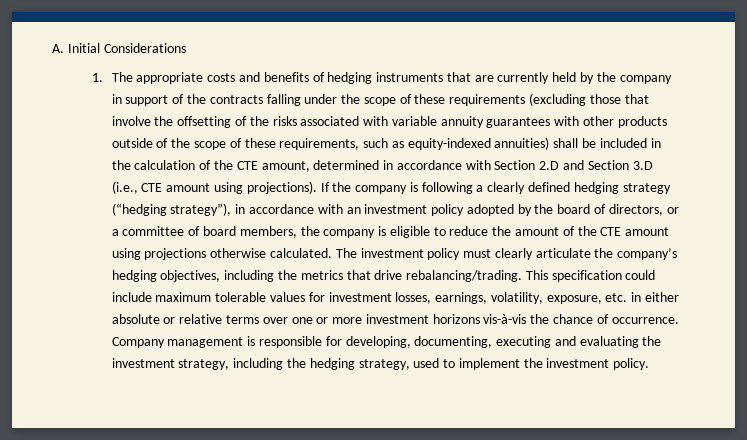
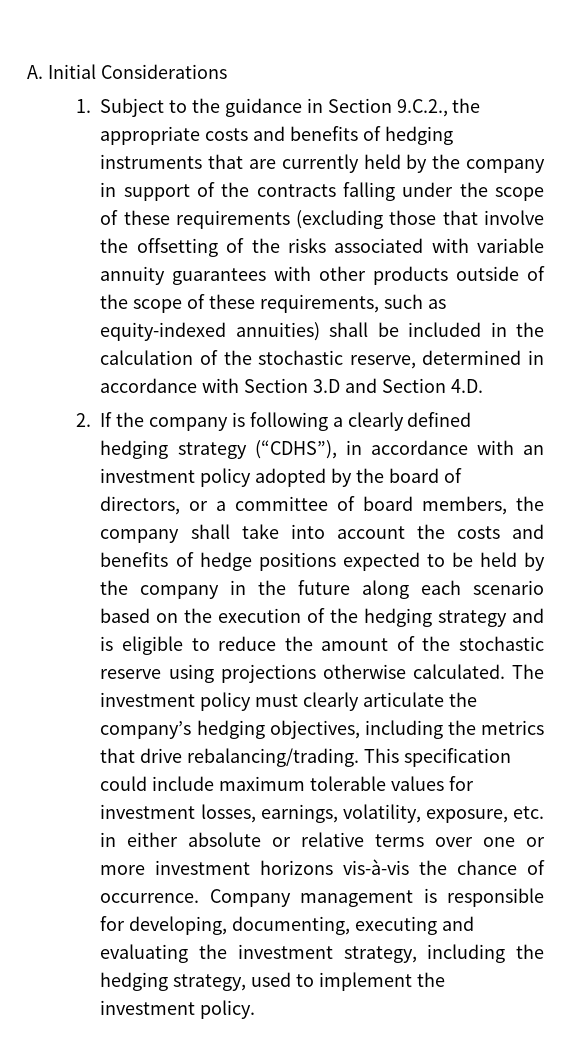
- 1. The appropriate costs and benefits of hedging instruments that are currently held by the company in support of the contracts falling under the scope of these requirements (excluding those that involve the offsetting of the risks associated with variable annuity guarantees with other products outside of the scope of these requirements, such as equity-indexed annuities) shall be included in the calculation of the CTE amount, determined in accordance with Section 2.D and Section 3.D (i.e., CTE amount using projections). If the company is following a clearly defined hedging strategy (“hedging strategy”), in accordance with an investment policy adopted by the board of directors, or a committee of board members, the company is eligible to reduce the amount of the CTE amount using projections otherwise calculated.
+ 1. Subject to the guidance in Section 9.C.2., the appropriate costs and benefits of hedging instruments that are currently held by the company in support of the contracts falling under the scope of these requirements (excluding those that involve the offsetting of the risks associated with variable annuity guarantees with other products outside of the scope of these requirements, such as equity-indexed annuities) shall be included in the calculation of the stochastic reserve, determined in accordance with Section 3.D and Section 4.D.
+ 2. If the company is following a clearly defined hedging strategy (“CDHS”), in accordance with an investment policy adopted by the board of directors, or a committee of board members, the company shall take into account the costs and benefits of hedge positions expected to be held by the company in the future along each scenario based on the execution of the hedging strategy and is eligible to reduce the amount of the stochastic reserve using projections otherwise calculated.

